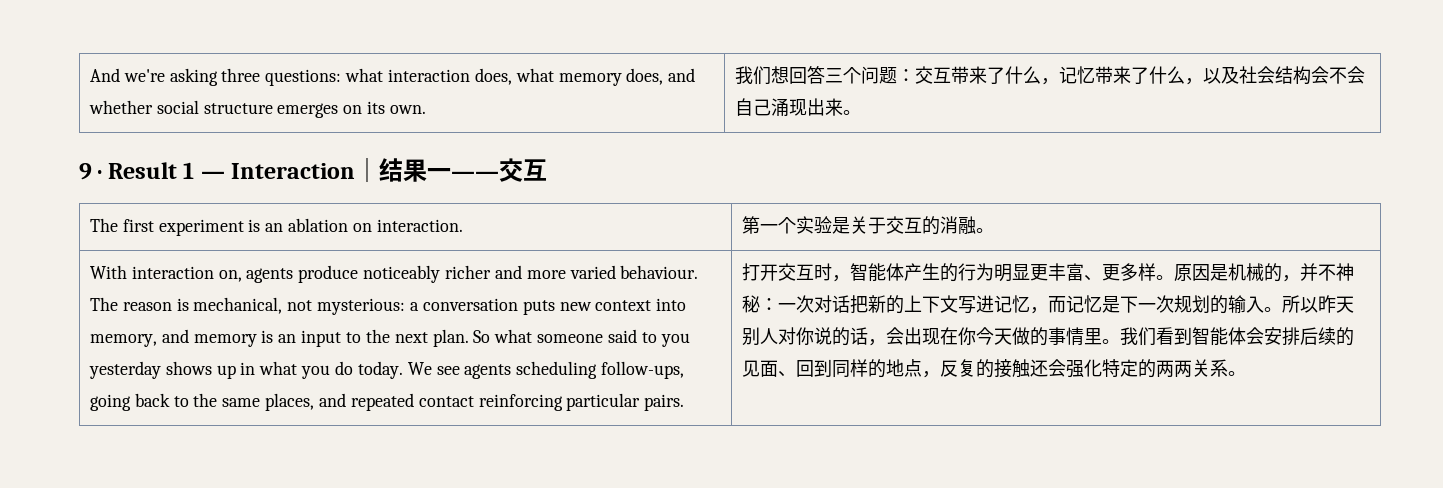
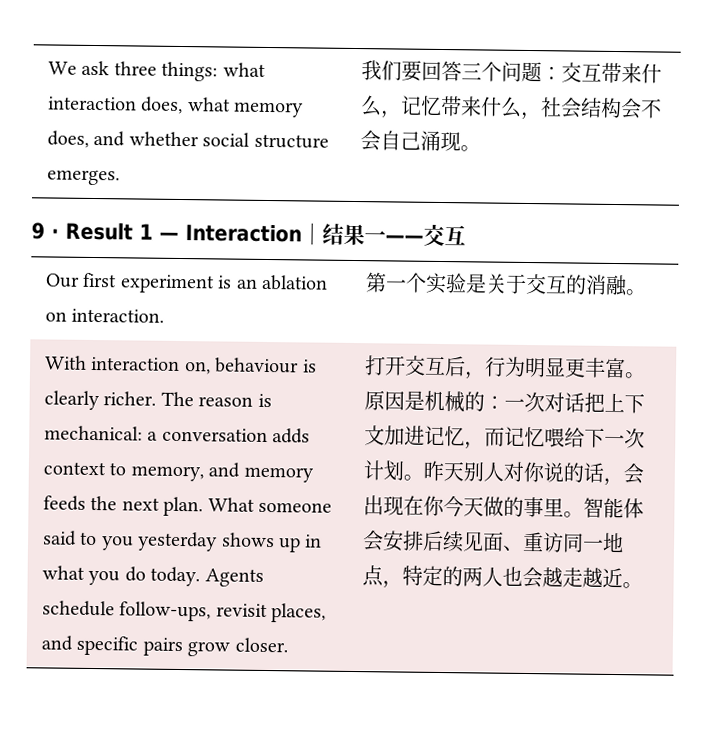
- And we're asking three questions: what interaction does, what memory does, and whether social structure emerges on its own. | 我们想回答三个问题：交互带来了什么，记忆带来了什么，以及社会结构会不会自己涌现出来。
+ We ask three things: what interaction does, what memory does, and whether social structure emerges. | 我们要回答三个问题：交互带来什么，记忆带来什么，社会结构会不会自己涌现。
- The first experiment is an ablation on interaction. | 第一个实验是关于交互的消融。
+ Our first experiment is an ablation on interaction. | 第一个实验是关于交互的消融。
- With interaction on, agents produce noticeably richer and more varied behaviour. The reason is mechanical, not mysterious: a conversation puts new context into memory, and memory is an input to the next plan.
+ With interaction on, behaviour is clearly richer. The reason is mechanical: a conversation adds context to memory, and memory feeds the next plan.
- So what someone said to you yesterday shows up in what you do today.
+ What someone said to you yesterday shows up in what you do today.
- We see agents scheduling follow-ups, going back to the same places, and repeated contact reinforcing particular pairs. | 打开交互时，智能体产生的行为明显更丰富、更多样。
+ Agents schedule follow-ups, revisit places, and specific pairs grow closer. | 打开交互后，行为明显更丰富。
- 原因是机械的，并不神秘：一次对话把新的上下文写进记忆，而记忆是下一次规划的输入。所以昨天别人对你说的话，会出现在你今天做的事情里。我们看到智能体会安排后续的见面、回到同样的地点，反复的接触还会强化特定的两两关系。
+ 原因是机械的：一次对话把上下文加进记忆，而记忆喂给下一次计划。昨天别人对你说的话，会出现在你今天做的事里。智能体会安排后续见面、重访同一地点，特定的两人也会越走越近。

